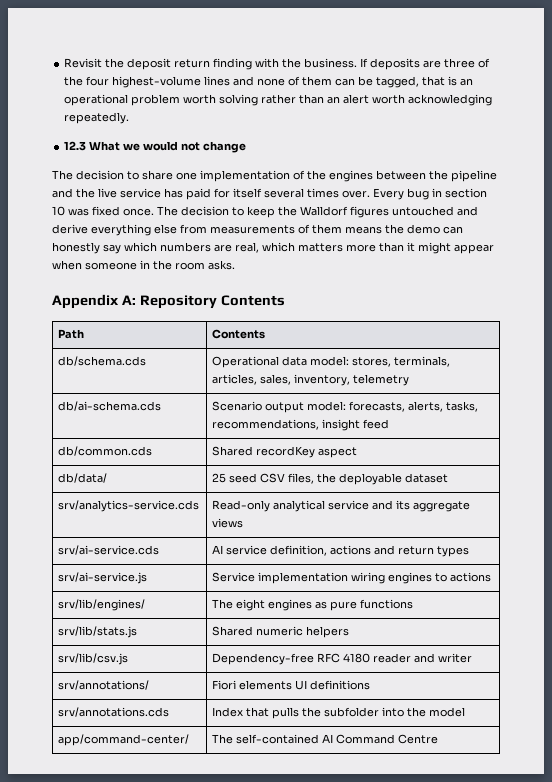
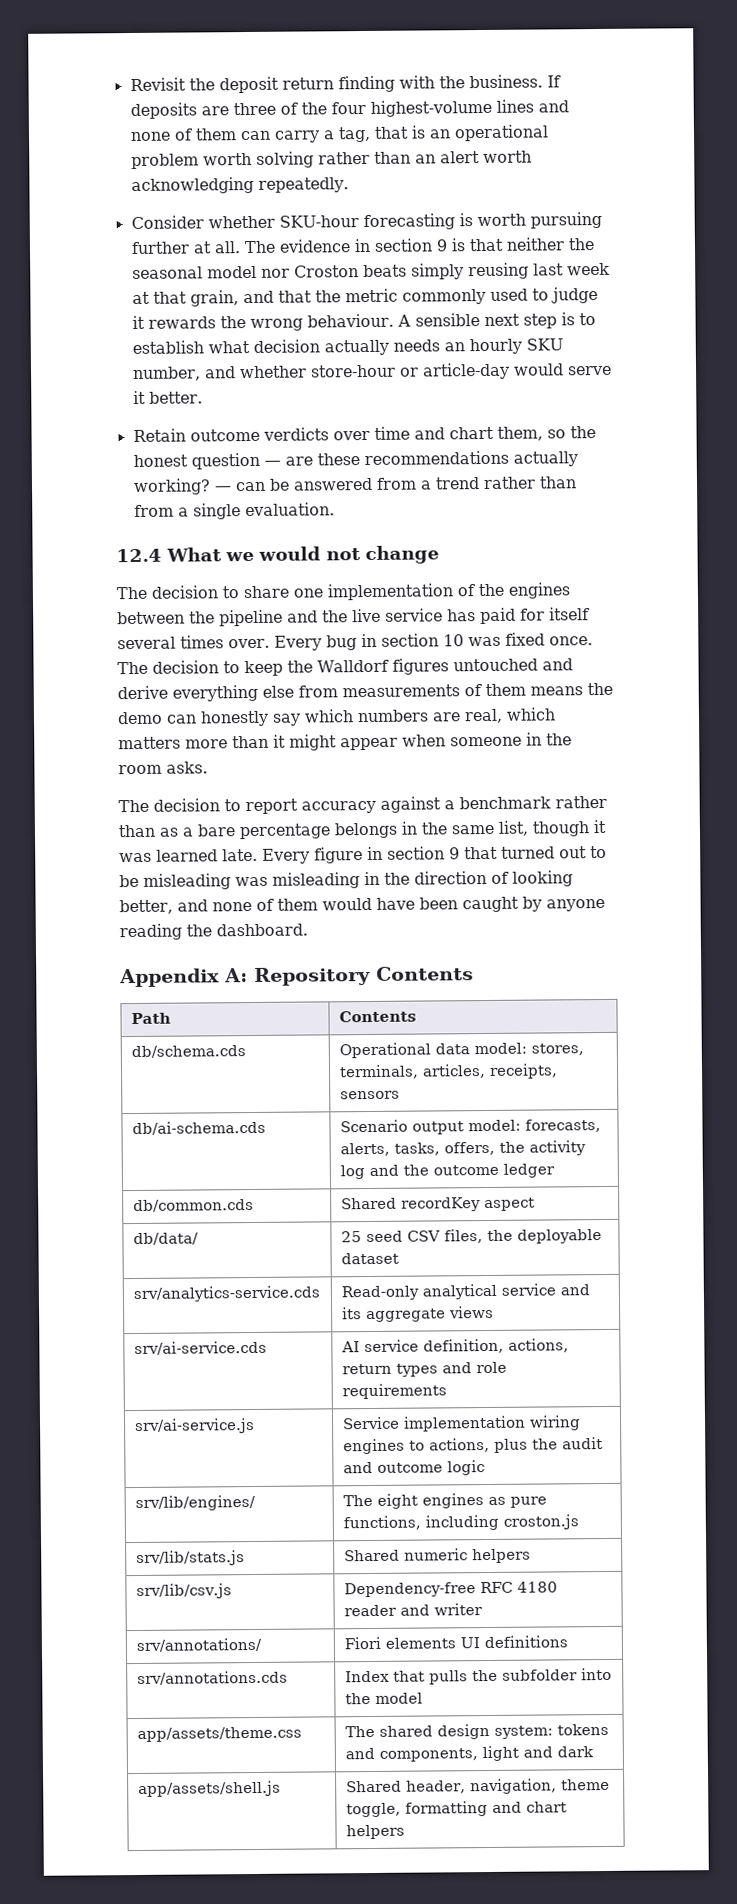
- If deposits are three of the four highest-volume lines and none of them can be tagged, that is an operational problem worth solving rather than an alert worth acknowledging repeatedly.
+ If deposits are three of the four highest-volume lines and none of them can carry a tag, that is an operational problem worth solving rather than an alert worth acknowledging repeatedly.
- 12.3 What we would not change
+ Consider whether SKU-hour forecasting is worth pursuing further at all. The evidence in section 9 is that neither the seasonal model nor Croston beats simply reusing last week at that grain, and that the metric commonly used to judge it rewards the wrong behaviour. A sensible next step is to establish what decision actually needs an hourly SKU number, and whether store-hour or article-day would serve it better.
+ Retain outcome verdicts over time and chart them, so the honest question — are these recommendations actually working? — can be answered from a trend rather than from a single evaluation.
+ 12.4 What we would not change
+ The decision to report accuracy against a benchmark rather than as a bare percentage belongs in the same list, though it was learned late. Every figure in section 9 that turned out to be misleading was misleading in the direction of looking better, and none of them would have been caught by anyone reading the dashboard.
- db/schema.cds | Operational data model: stores, terminals, articles, sales, inventory, telemetry
+ db/schema.cds | Operational data model: stores, terminals, articles, receipts, sensors
- db/ai-schema.cds | Scenario output model: forecasts, alerts, tasks, recommendations, insight feed
+ db/ai-schema.cds | Scenario output model: forecasts, alerts, tasks, offers, the activity log and the outcome ledger
- srv/ai-service.cds | AI service definition, actions and return types
+ srv/ai-service.cds | AI service definition, actions, return types and role requirements
- srv/ai-service.js | Service implementation wiring engines to actions
+ srv/ai-service.js | Service implementation wiring engines to actions, plus the audit and outcome logic
- srv/lib/engines/ | The eight engines as pure functions
+ srv/lib/engines/ | The eight engines as pure functions, including croston.js
- app/command-center/ | The self-contained AI Command Centre
+ app/assets/theme.css | The shared design system: tokens and components, light and dark
+ app/assets/shell.js | Shared header, navigation, theme toggle, formatting and chart helpers

